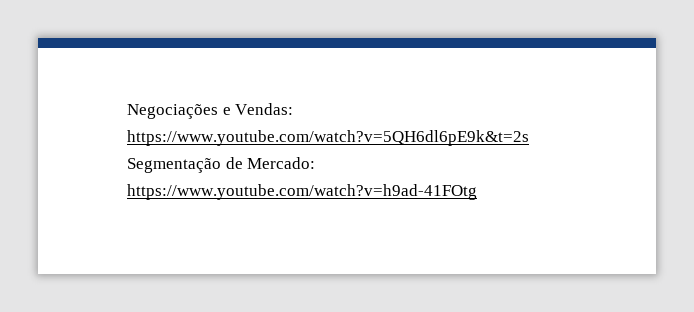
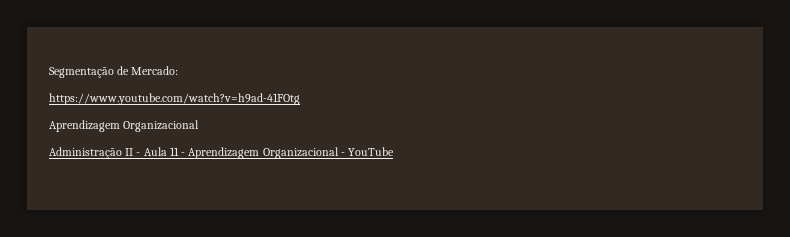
- Negociações e Vendas:
- https://www.youtube.com/watch?v=5QH6dl6pE9k&t=2s
  https://www.youtube.com/watch?v=h9ad-41FOtg
+ Aprendizagem Organizacional
+ Administração II - Aula 11 - Aprendizagem Organizacional - YouTube

